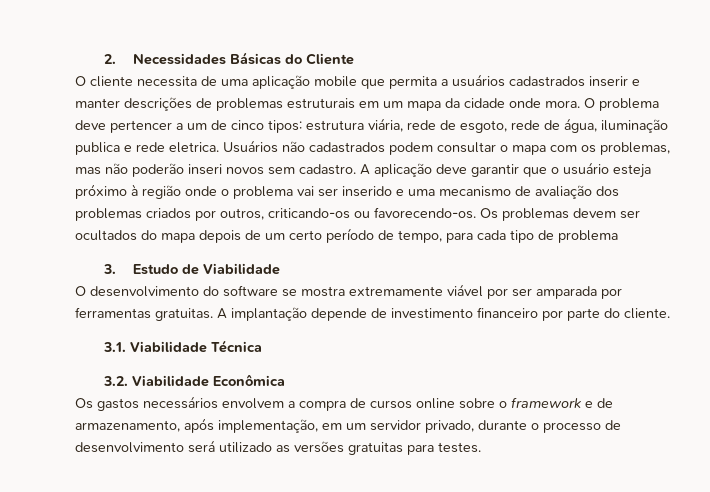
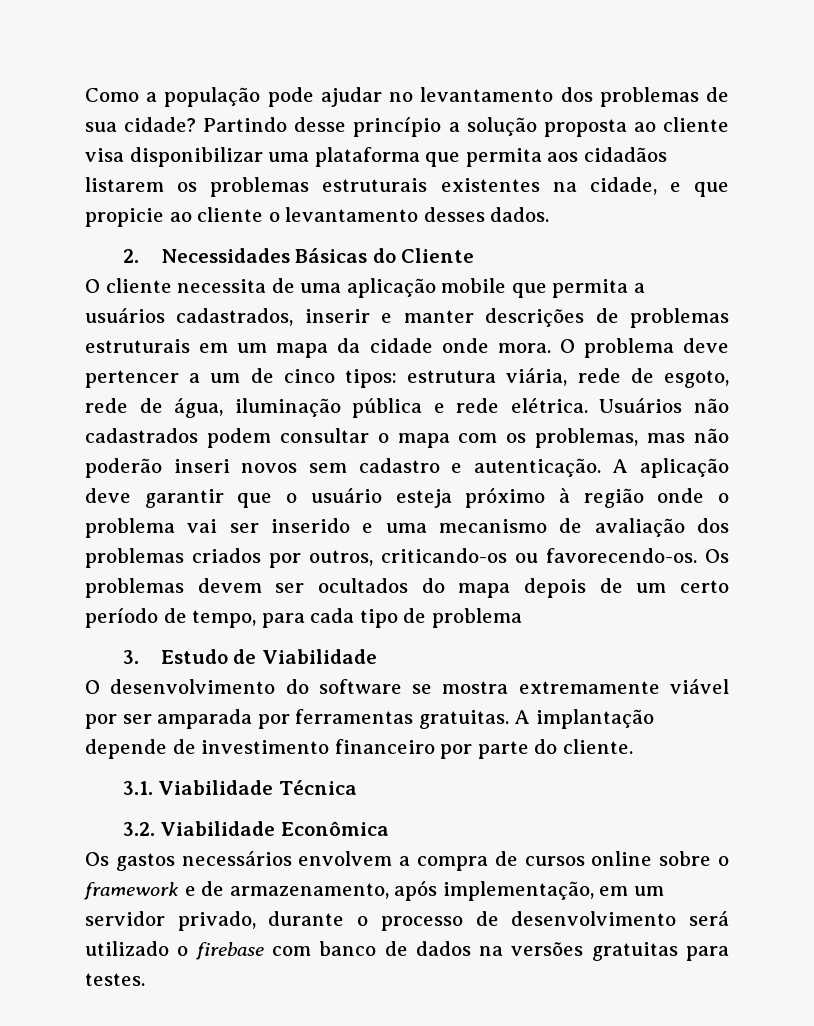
+ Como a população pode ajudar no levantamento dos problemas de sua cidade? Partindo desse princípio a solução proposta ao cliente visa disponibilizar uma plataforma que permita aos cidadãos listarem os problemas estruturais existentes na cidade, e que propicie ao cliente o levantamento desses dados.
- O cliente necessita de uma aplicação mobile que permita a usuários cadastrados inserir e manter descrições de problemas estruturais em um mapa da cidade onde mora.
+ O cliente necessita de uma aplicação mobile que permita a usuários cadastrados, inserir e manter descrições de problemas estruturais em um mapa da cidade onde mora.
- O problema deve pertencer a um de cinco tipos: estrutura viária, rede de esgoto, rede de água, iluminação publica e rede eletrica.
+ O problema deve pertencer a um de cinco tipos: estrutura viária, rede de esgoto, rede de água, iluminação pública e rede elétrica.
- Usuários não cadastrados podem consultar o mapa com os problemas, mas não poderão inseri novos sem cadastro.
+ Usuários não cadastrados podem consultar o mapa com os problemas, mas não poderão inseri novos sem cadastro e autenticação.
- Os gastos necessários envolvem a compra de cursos online sobre o framework e de armazenamento, após implementação, em um servidor privado, durante o processo de desenvolvimento será utilizado as versões gratuitas para testes.
+ Os gastos necessários envolvem a compra de cursos online sobre o framework e de armazenamento, após implementação, em um servidor privado, durante o processo de desenvolvimento será utilizado o firebase com banco de dados na versões gratuitas para testes.

